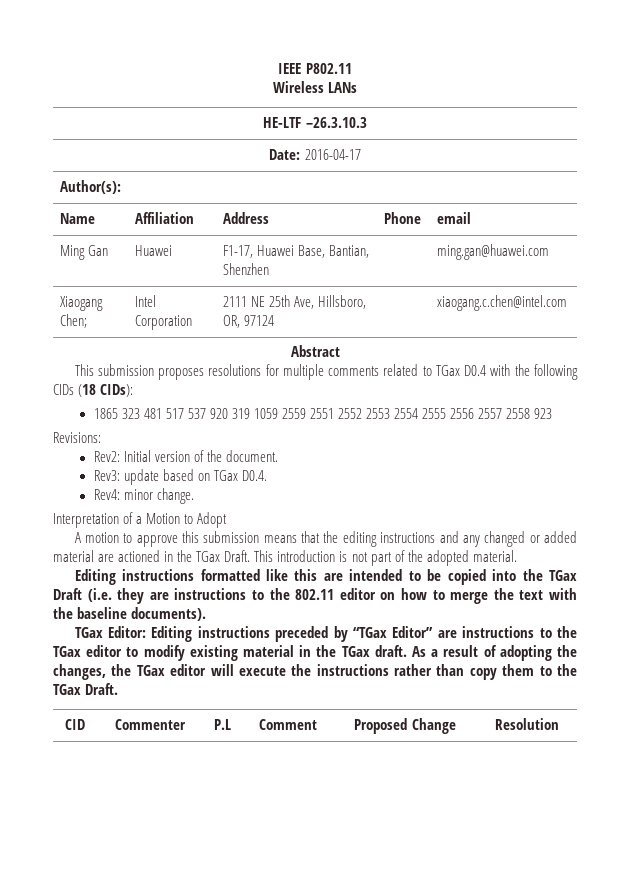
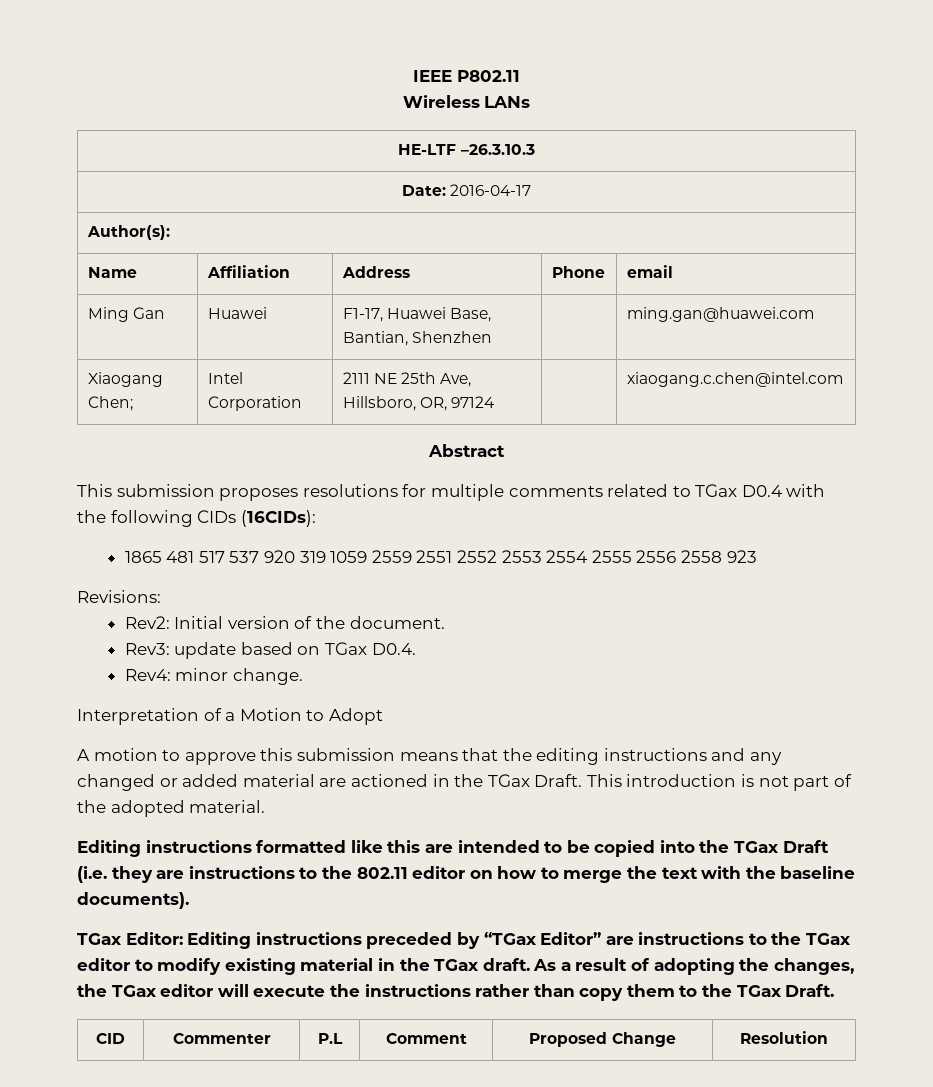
- This submission proposes resolutions for multiple comments related to TGax D0.4 with the following CIDs (18 CIDs):
+ This submission proposes resolutions for multiple comments related to TGax D0.4 with the following CIDs (16CIDs):
- 1865 323 481 517 537 920 319 1059 2559 2551 2552 2553 2554 2555 2556 2557 2558 923
+ 1865 481 517 537 920 319 1059 2559 2551 2552 2553 2554 2555 2556 2558 923

